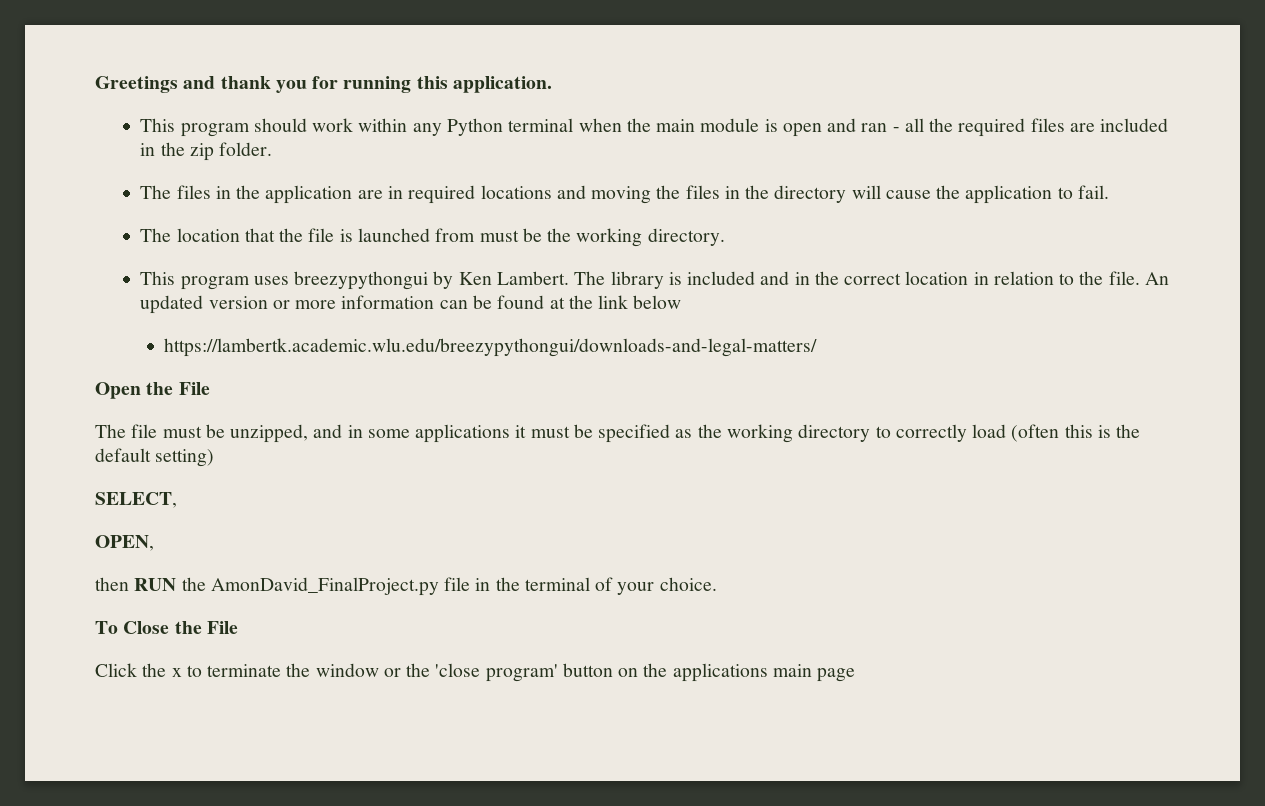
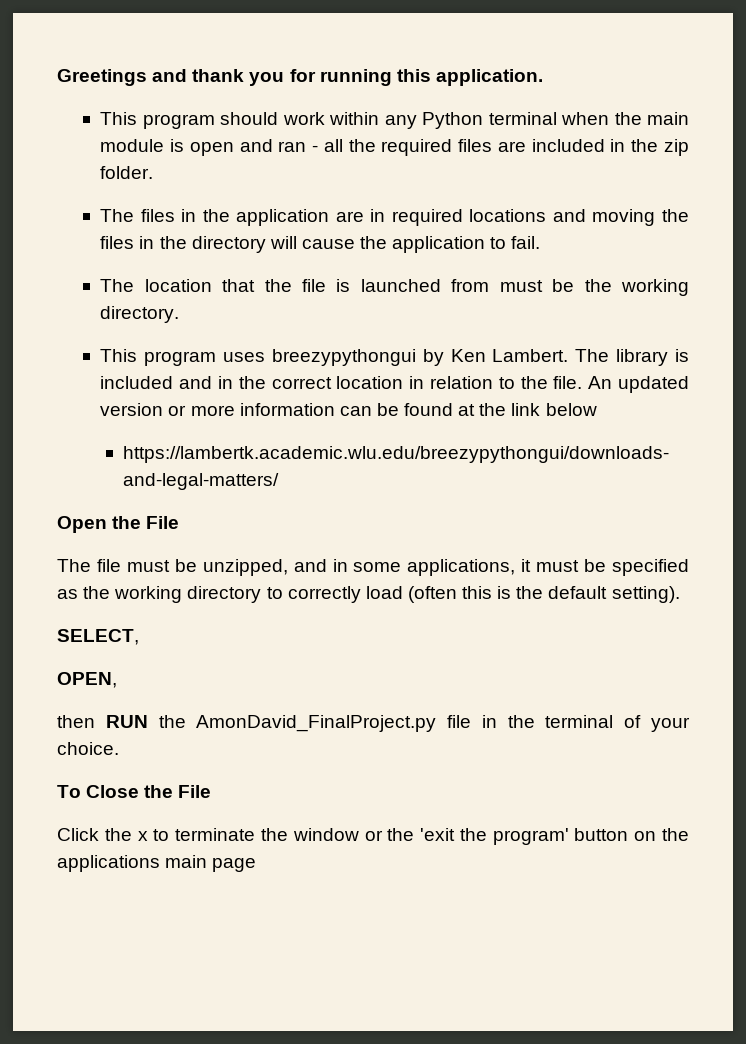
- The file must be unzipped, and in some applications it must be specified as the working directory to correctly load (often this is the default setting)
+ The file must be unzipped, and in some applications, it must be specified as the working directory to correctly load (often this is the default setting).
- Click the x to terminate the window or the 'close program' button on the applications main page
+ Click the x to terminate the window or the 'exit the program' button on the applications main page

